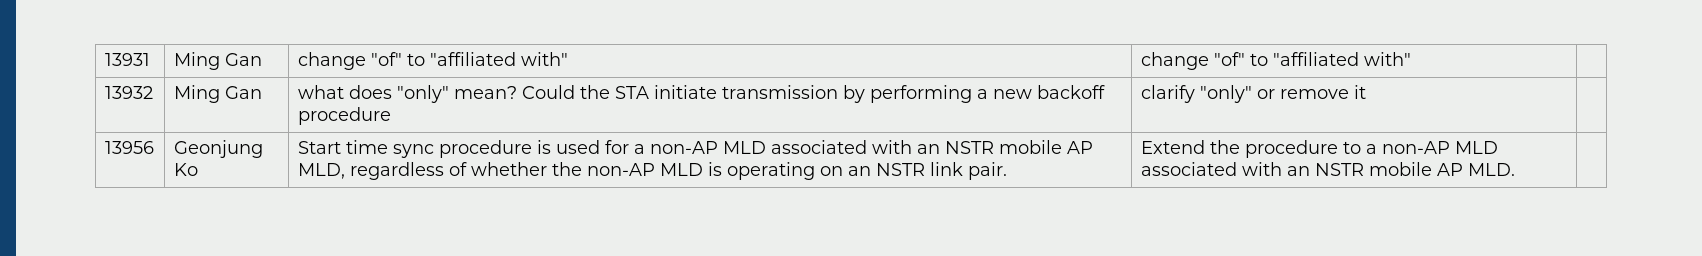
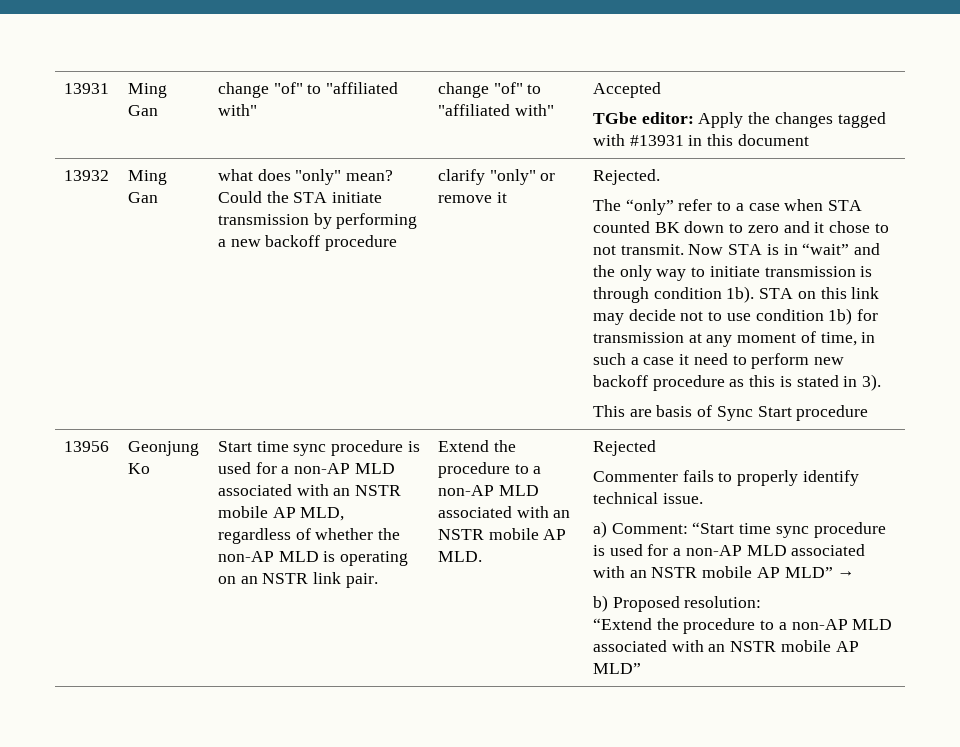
- 13931 | Ming Gan | change "of" to "affiliated with" | change "of" to "affiliated with" |
+ 13931 | Ming Gan | change "of" to "affiliated with" | change "of" to "affiliated with" | Accepted
+ TGbe editor: Apply the changes tagged with #13931 in this document
+ Rejected.
+ The “only” refer to a case when STA counted BK down to zero and it chose to not transmit. Now STA is in “wait” and the only way to initiate transmission is through condition 1b). STA on this link may decide not to use condition 1b) for transmission at any moment of time, in such a case it need to perform new backoff procedure as this is stated in 3).
+ This are basis of Sync Start procedure
+ Rejected
+ Commenter fails to properly identify technical issue.
+ a) Comment: “Start time sync procedure is used for a non-AP MLD associated with an NSTR mobile AP MLD” →
+ b) Proposed resolution:
+ “Extend the procedure to a non-AP MLD associated with an NSTR mobile AP MLD”

